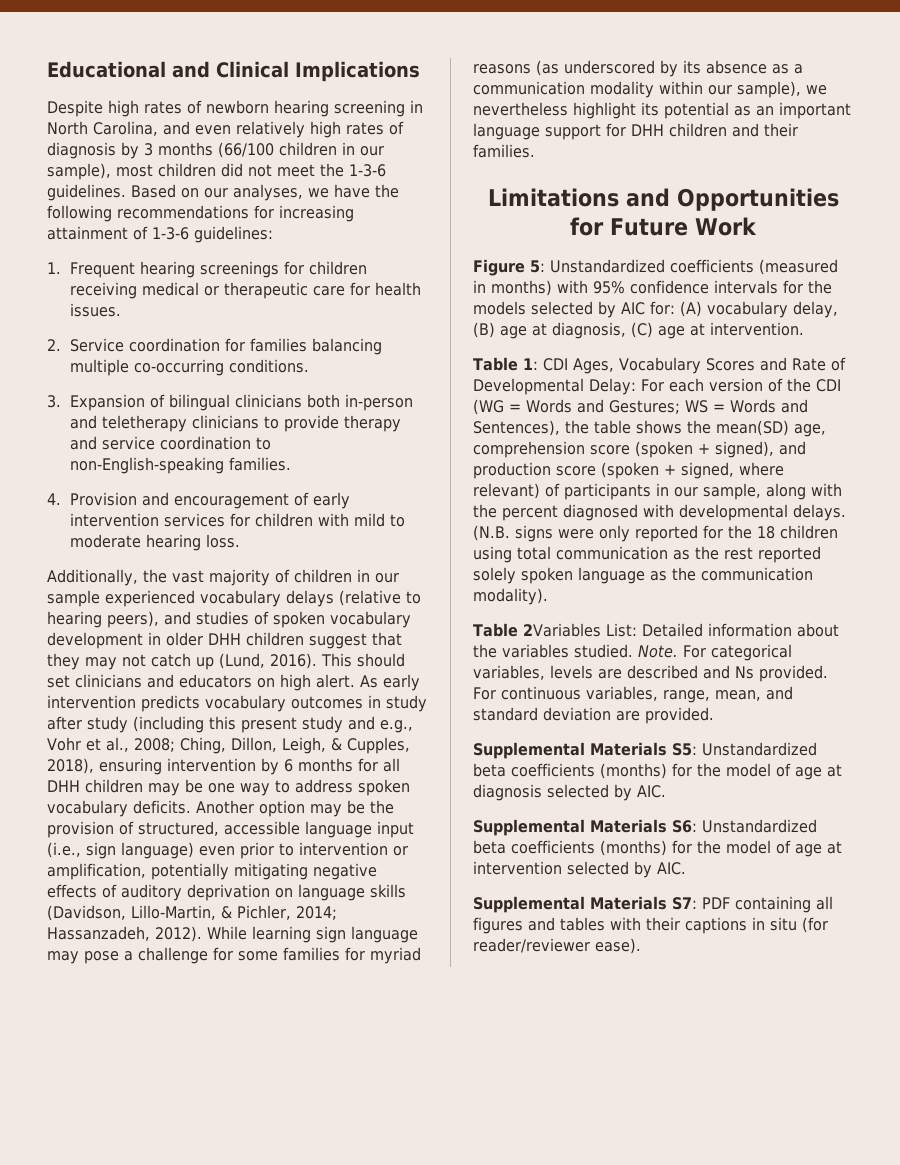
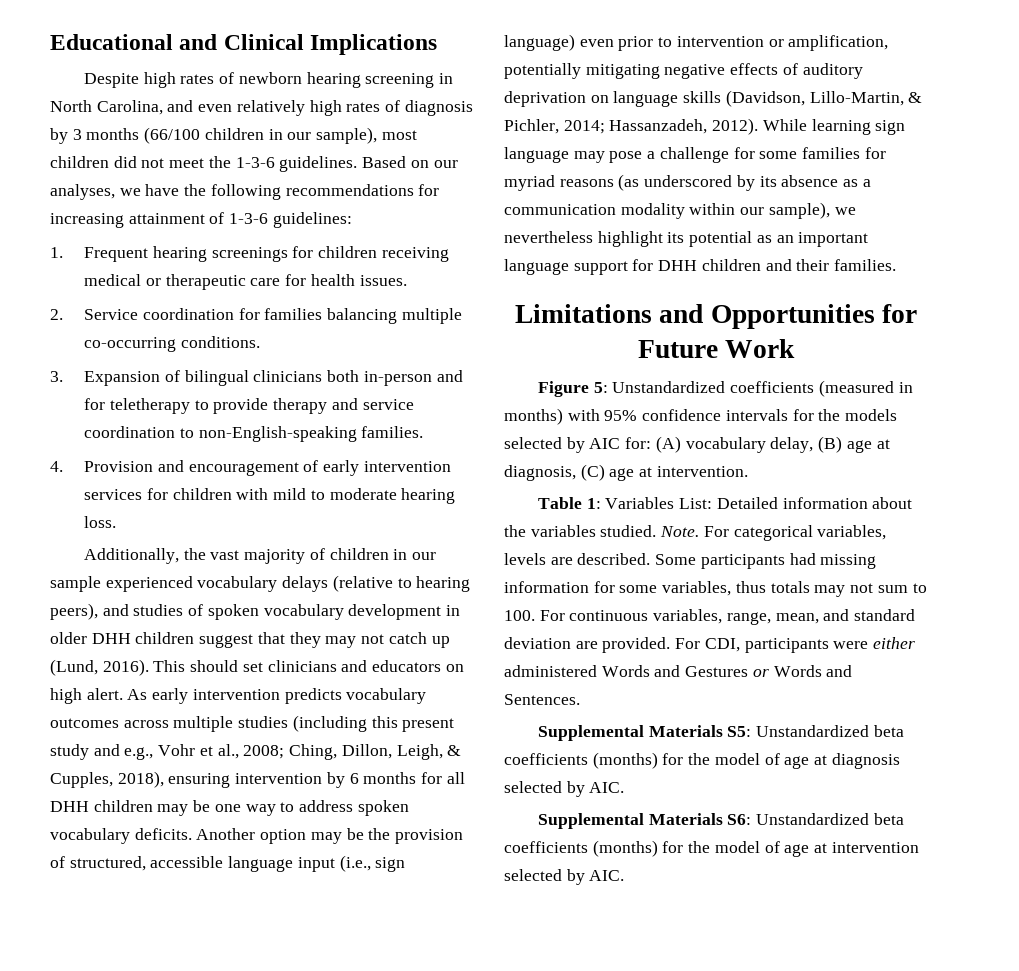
- 3. Expansion of bilingual clinicians both in-person and teletherapy clinicians to provide therapy and service coordination to non-English-speaking families.
+ 3. Expansion of bilingual clinicians both in-person and for teletherapy to provide therapy and service coordination to non-English-speaking families.
- As early intervention predicts vocabulary outcomes in study after study (including this present study and e.g., Vohr et al., 2008; Ching, Dillon, Leigh, & Cupples, 2018), ensuring intervention by 6 months for all DHH children may be one way to address spoken vocabulary deficits.
+ As early intervention predicts vocabulary outcomes across multiple studies (including this present study and e.g., Vohr et al., 2008; Ching, Dillon, Leigh, & Cupples, 2018), ensuring intervention by 6 months for all DHH children may be one way to address spoken vocabulary deficits.
- Table 1: CDI Ages, Vocabulary Scores and Rate of Developmental Delay: For each version of the CDI (WG = Words and Gestures; WS = Words and Sentences), the table shows the mean(SD) age, comprehension score (spoken + signed), and production score (spoken + signed, where relevant) of participants in our sample, along with the percent diagnosed with developmental delays. (N.B. signs were only reported for the 18 children using total communication as the rest reported solely spoken language as the communication modality).
- Table 2Variables List: Detailed information about the variables studied.
+ Table 1: Variables List: Detailed information about the variables studied.
- For categorical variables, levels are described and Ns provided. For continuous variables, range, mean, and standard deviation are provided.
+ For categorical variables, levels are described. Some participants had missing information for some variables, thus totals may not sum to 100. For continuous variables, range, mean, and standard deviation are provided. For CDI, participants were either administered Words and Gestures or Words and Sentences.
- Supplemental Materials S7: PDF containing all figures and tables with their captions in situ (for reader/reviewer ease).

